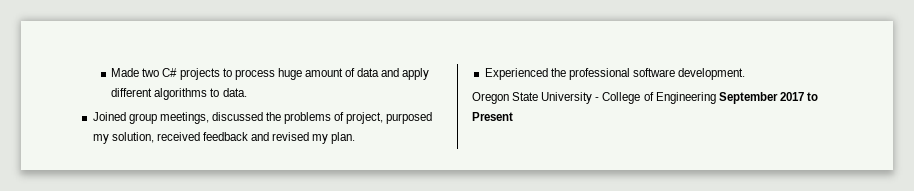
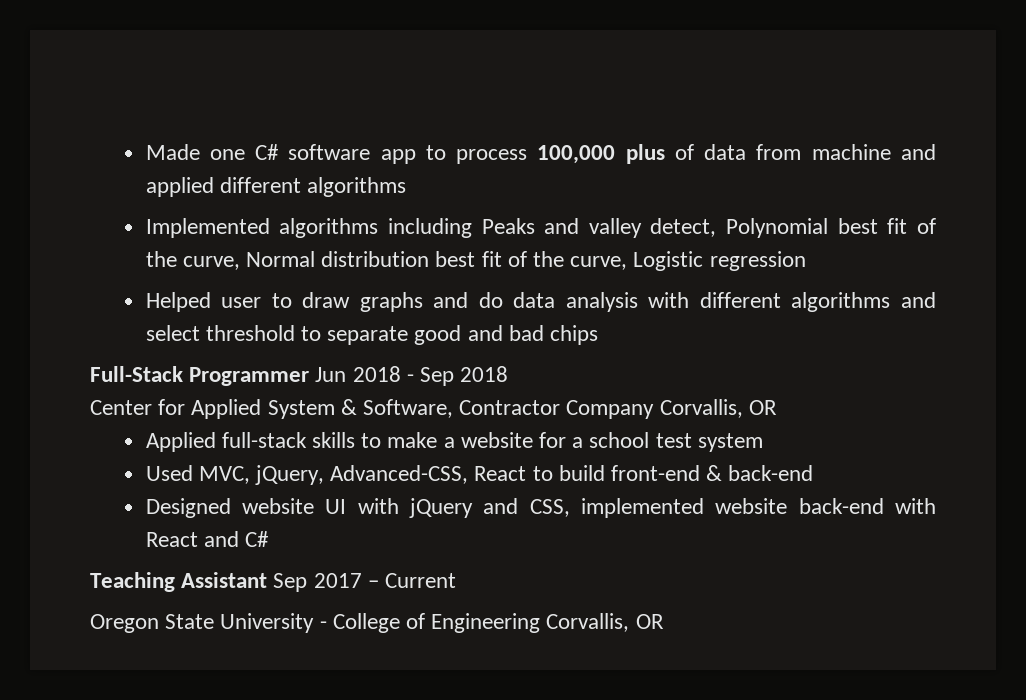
- Made two C# projects to process huge amount of data and apply different algorithms to data.
- Joined group meetings, discussed the problems of project, purposed my solution, received feedback and revised my plan.
- Experienced the professional software development.
+ Made one C# software app to process 100,000 plus of data from machine and applied different algorithms
+ Implemented algorithms including Peaks and valley detect, Polynomial best fit of the curve, Normal distribution best fit of the curve, Logistic regression
+ Helped user to draw graphs and do data analysis with different algorithms and select threshold to separate good and bad chips
+ Full-Stack Programmer Jun 2018 - Sep 2018
+ Center for Applied System & Software, Contractor Company Corvallis, OR
+ Applied full-stack skills to make a website for a school test system
+ Used MVC, jQuery, Advanced-CSS, React to build front-end & back-end
+ Designed website UI with jQuery and CSS, implemented website back-end with React and C#
+ Teaching Assistant Sep 2017 – Current
- Oregon State University - College of Engineering September 2017 to Present
+ Oregon State University - College of Engineering Corvallis, OR

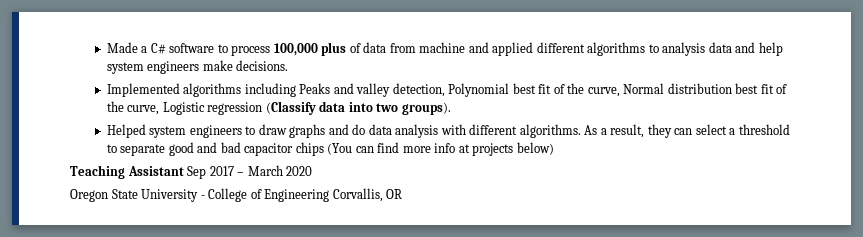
- Made one C# software app to process 100,000 plus of data from machine and applied different algorithms
+ Made a C# software to process 100,000 plus of data from machine and applied different algorithms to analysis data and help system engineers make decisions.
- Implemented algorithms including Peaks and valley detect, Polynomial best fit of the curve, Normal distribution best fit of the curve, Logistic regression
+ Implemented algorithms including Peaks and valley detection, Polynomial best fit of the curve, Normal distribution best fit of the curve, Logistic regression (Classify data into two groups).
- Helped user to draw graphs and do data analysis with different algorithms and select threshold to separate good and bad chips
- Full-Stack Programmer Jun 2018 - Sep 2018
- Center for Applied System & Software, Contractor Company Corvallis, OR
- Applied full-stack skills to make a website for a school test system
- Used MVC, jQuery, Advanced-CSS, React to build front-end & back-end
- Designed website UI with jQuery and CSS, implemented website back-end with React and C#
+ Helped system engineers to draw graphs and do data analysis with different algorithms. As a result, they can select a threshold to separate good and bad capacitor chips (You can find more info at projects below)
- Teaching Assistant Sep 2017 – Current
+ Teaching Assistant Sep 2017 – March 2020

